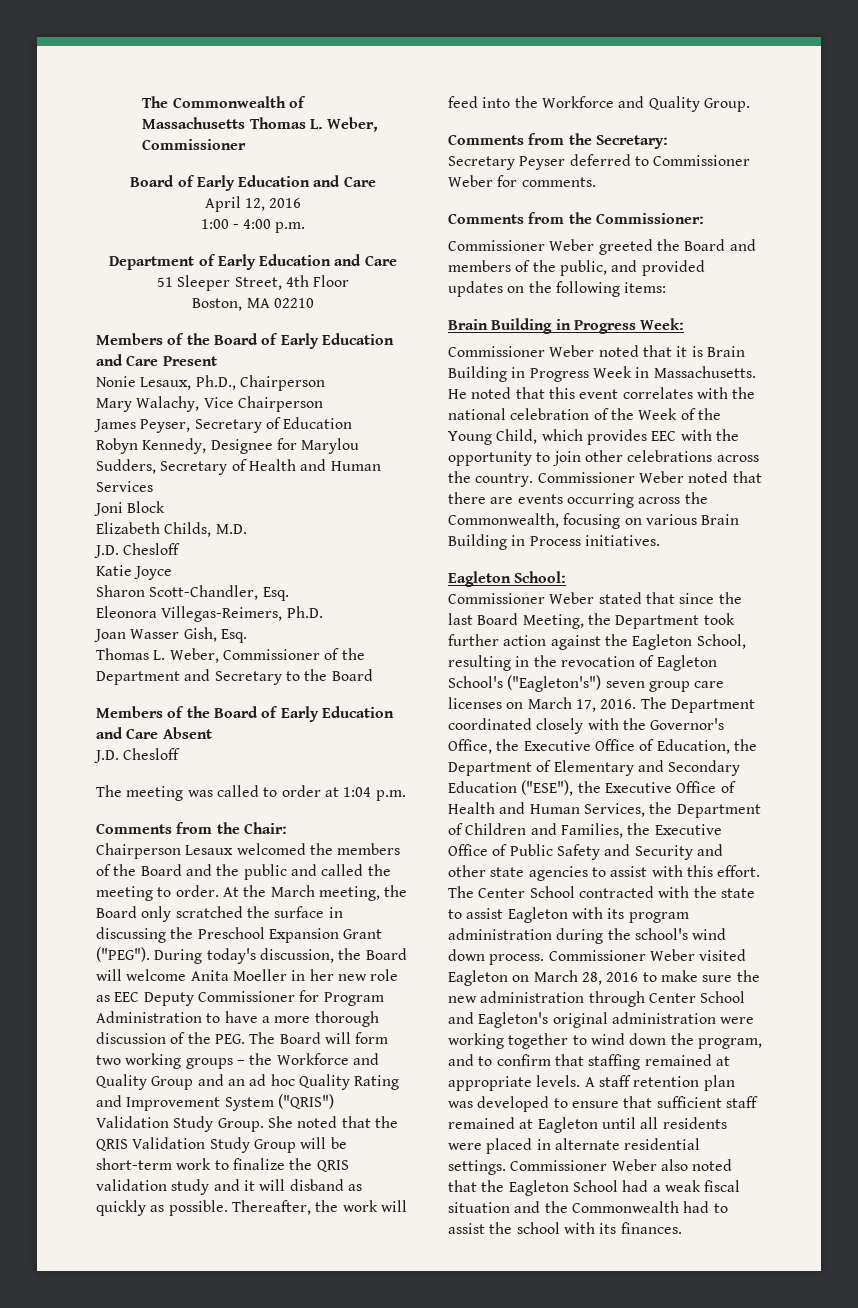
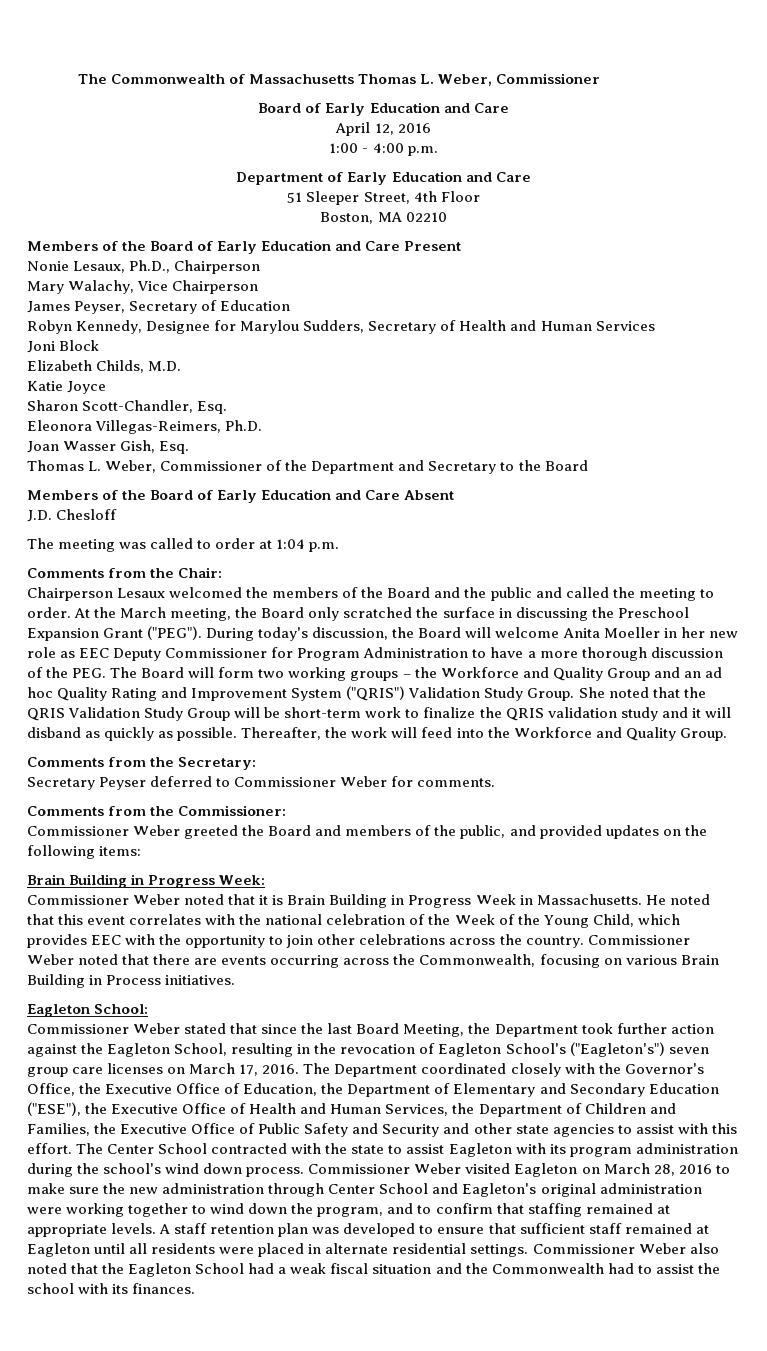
  Elizabeth Childs, M.D.
- J.D. Chesloff

